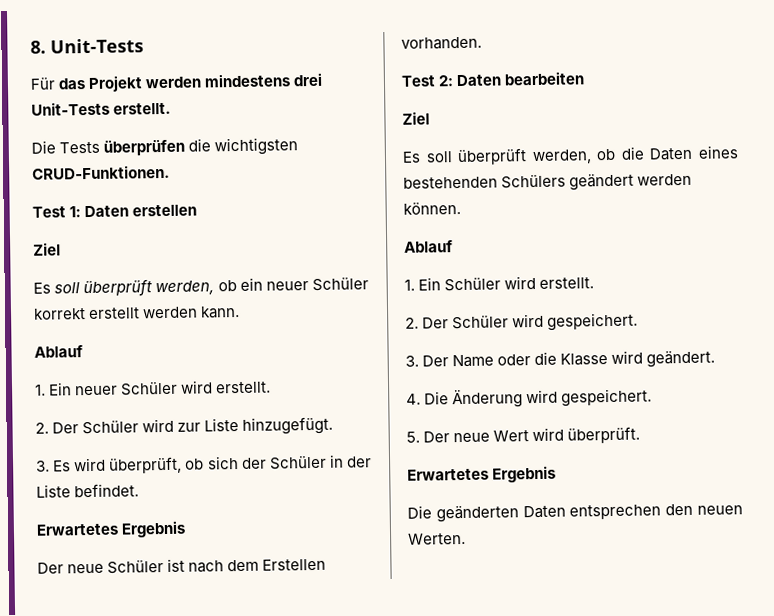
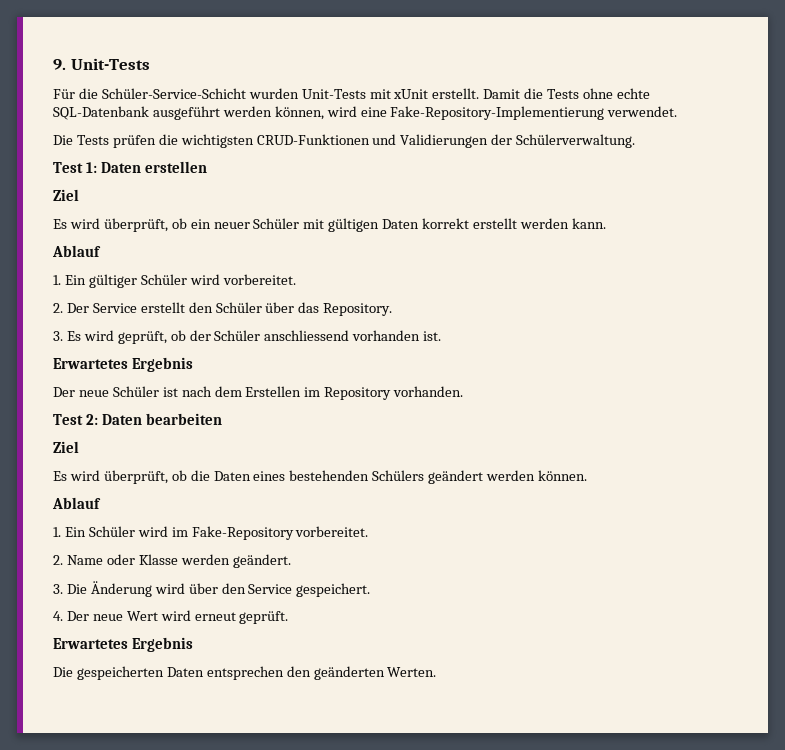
- 8. Unit-Tests
+ 9. Unit-Tests
- Für das Projekt werden mindestens drei Unit-Tests erstellt.
+ Für die Schüler-Service-Schicht wurden Unit-Tests mit xUnit erstellt. Damit die Tests ohne echte SQL-Datenbank ausgeführt werden können, wird eine Fake-Repository-Implementierung verwendet.
- Die Tests überprüfen die wichtigsten CRUD-Funktionen.
+ Die Tests prüfen die wichtigsten CRUD-Funktionen und Validierungen der Schülerverwaltung.
- Es soll überprüft werden, ob ein neuer Schüler korrekt erstellt werden kann.
+ Es wird überprüft, ob ein neuer Schüler mit gültigen Daten korrekt erstellt werden kann.
- 1. Ein neuer Schüler wird erstellt.
- 2. Der Schüler wird zur Liste hinzugefügt.
- 3. Es wird überprüft, ob sich der Schüler in der Liste befindet.
+ 1. Ein gültiger Schüler wird vorbereitet.
+ 2. Der Service erstellt den Schüler über das Repository.
+ 3. Es wird geprüft, ob der Schüler anschliessend vorhanden ist.
- Der neue Schüler ist nach dem Erstellen vorhanden.
+ Der neue Schüler ist nach dem Erstellen im Repository vorhanden.
- Es soll überprüft werden, ob die Daten eines bestehenden Schülers geändert werden können.
+ Es wird überprüft, ob die Daten eines bestehenden Schülers geändert werden können.
- 1. Ein Schüler wird erstellt.
- 2. Der Schüler wird gespeichert.
- 3. Der Name oder die Klasse wird geändert.
- 4. Die Änderung wird gespeichert.
- 5. Der neue Wert wird überprüft.
+ 1. Ein Schüler wird im Fake-Repository vorbereitet.
+ 2. Name oder Klasse werden geändert.
+ 3. Die Änderung wird über den Service gespeichert.
+ 4. Der neue Wert wird erneut geprüft.
- Die geänderten Daten entsprechen den neuen Werten.
+ Die gespeicherten Daten entsprechen den geänderten Werten.

